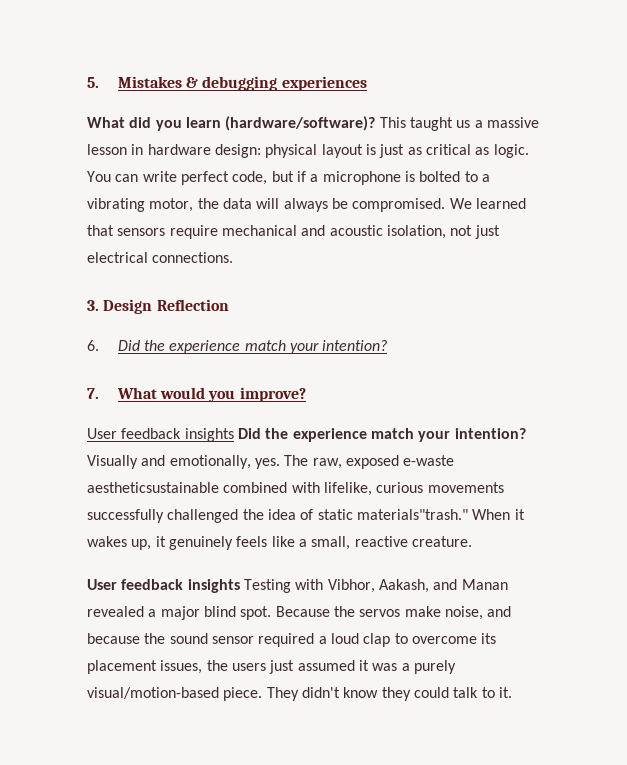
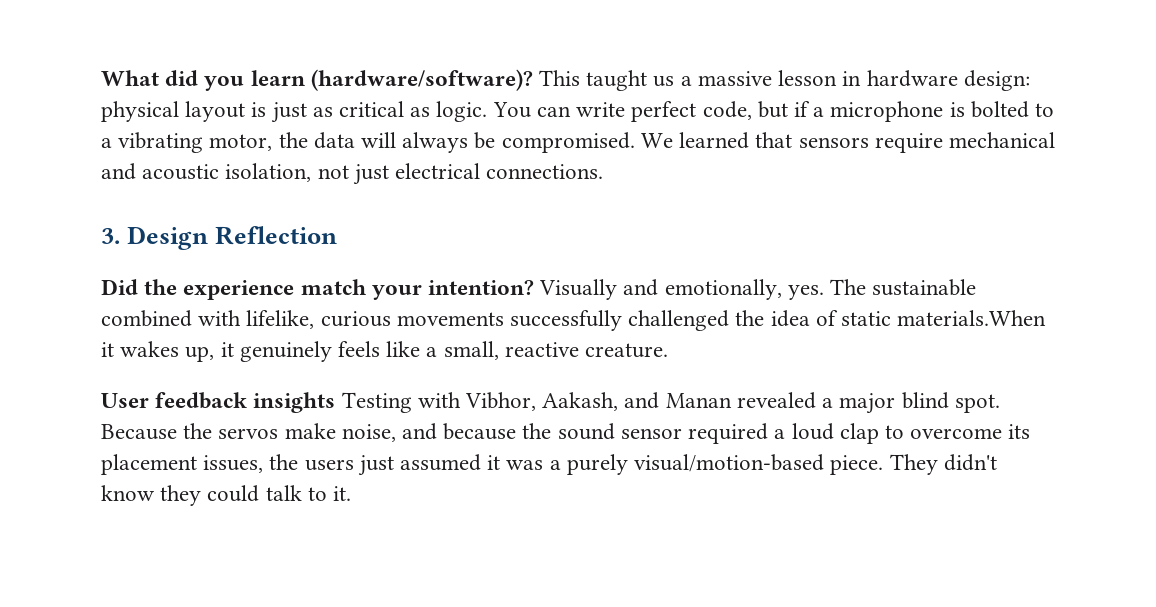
- 5. Mistakes & debugging experiences
- 6. Did the experience match your intention?
- 7. What would you improve?
- User feedback insights Did the experience match your intention?
+ Did the experience match your intention?
- The raw, exposed e-waste aestheticsustainable combined with lifelike, curious movements successfully challenged the idea of static materials"trash." When it wakes up, it genuinely feels like a small, reactive creature.
+ The sustainable combined with lifelike, curious movements successfully challenged the idea of static materials.When it wakes up, it genuinely feels like a small, reactive creature.

